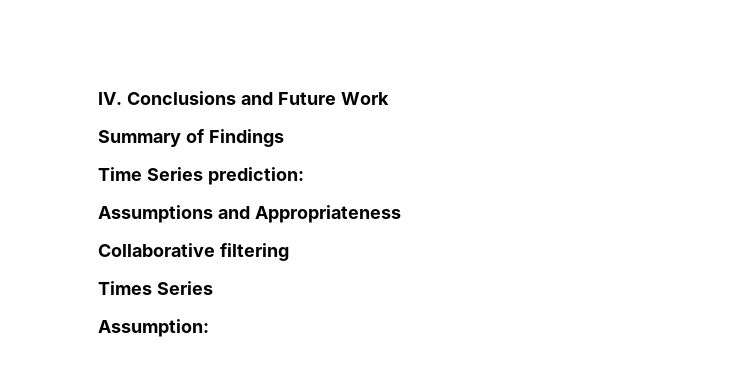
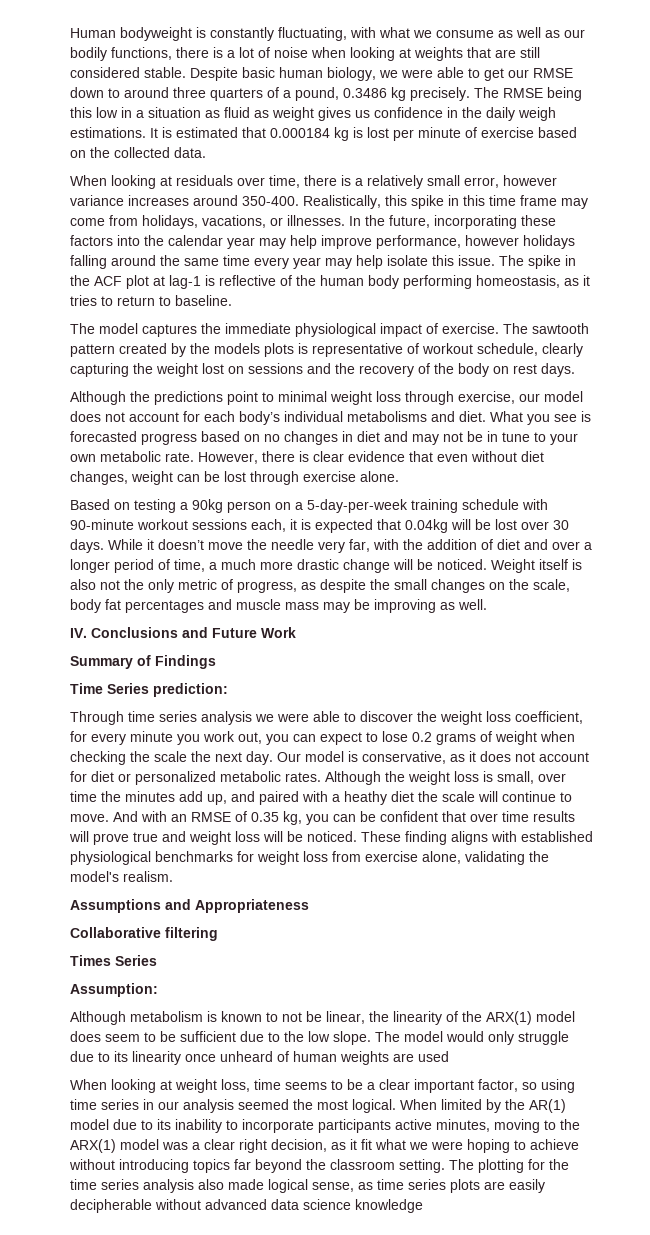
+ Human bodyweight is constantly fluctuating, with what we consume as well as our bodily functions, there is a lot of noise when looking at weights that are still considered stable. Despite basic human biology, we were able to get our RMSE down to around three quarters of a pound, 0.3486 kg precisely. The RMSE being this low in a situation as fluid as weight gives us confidence in the daily weigh estimations. It is estimated that 0.000184 kg is lost per minute of exercise based on the collected data.
+ When looking at residuals over time, there is a relatively small error, however variance increases around 350-400. Realistically, this spike in this time frame may come from holidays, vacations, or illnesses. In the future, incorporating these factors into the calendar year may help improve performance, however holidays falling around the same time every year may help isolate this issue. The spike in the ACF plot at lag-1 is reflective of the human body performing homeostasis, as it tries to return to baseline.
+ The model captures the immediate physiological impact of exercise. The sawtooth pattern created by the models plots is representative of workout schedule, clearly capturing the weight lost on sessions and the recovery of the body on rest days.
+ Although the predictions point to minimal weight loss through exercise, our model does not account for each body’s individual metabolisms and diet. What you see is forecasted progress based on no changes in diet and may not be in tune to your own metabolic rate. However, there is clear evidence that even without diet changes, weight can be lost through exercise alone.
+ Based on testing a 90kg person on a 5-day-per-week training schedule with 90-minute workout sessions each, it is expected that 0.04kg will be lost over 30 days. While it doesn’t move the needle very far, with the addition of diet and over a longer period of time, a much more drastic change will be noticed. Weight itself is also not the only metric of progress, as despite the small changes on the scale, body fat percentages and muscle mass may be improving as well.
+ Through time series analysis we were able to discover the weight loss coefficient, for every minute you work out, you can expect to lose 0.2 grams of weight when checking the scale the next day. Our model is conservative, as it does not account for diet or personalized metabolic rates. Although the weight loss is small, over time the minutes add up, and paired with a heathy diet the scale will continue to move. And with an RMSE of 0.35 kg, you can be confident that over time results will prove true and weight loss will be noticed. These finding aligns with established physiological benchmarks for weight loss from exercise alone, validating the model's realism.
+ Although metabolism is known to not be linear, the linearity of the ARX(1) model does seem to be sufficient due to the low slope. The model would only struggle due to its linearity once unheard of human weights are used
+ When looking at weight loss, time seems to be a clear important factor, so using time series in our analysis seemed the most logical. When limited by the AR(1) model due to its inability to incorporate participants active minutes, moving to the ARX(1) model was a clear right decision, as it fit what we were hoping to achieve without introducing topics far beyond the classroom setting. The plotting for the time series analysis also made logical sense, as time series plots are easily decipherable without advanced data science knowledge

